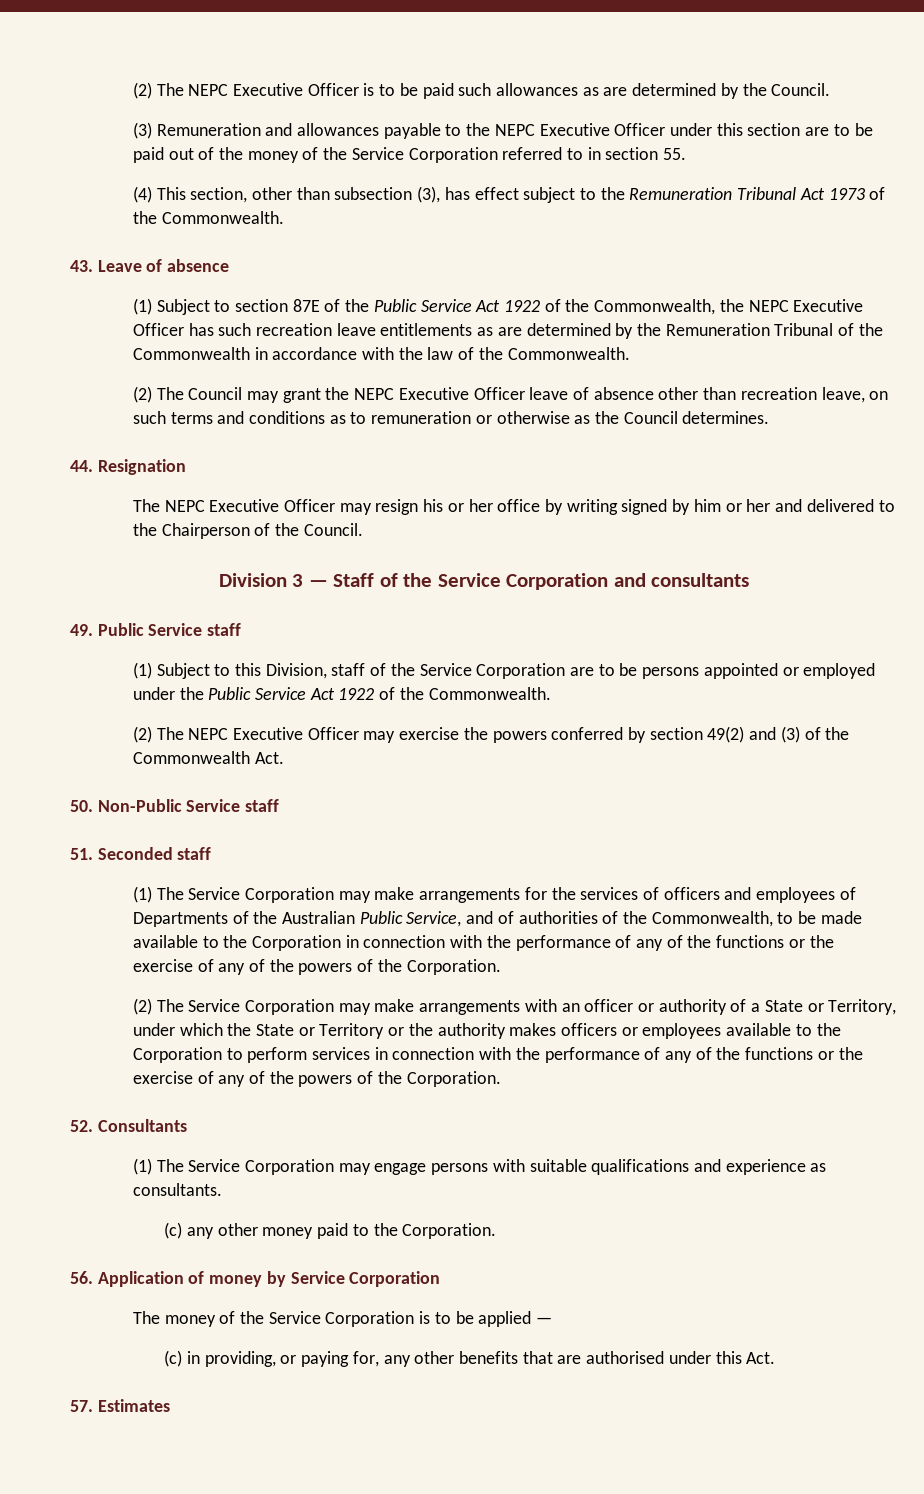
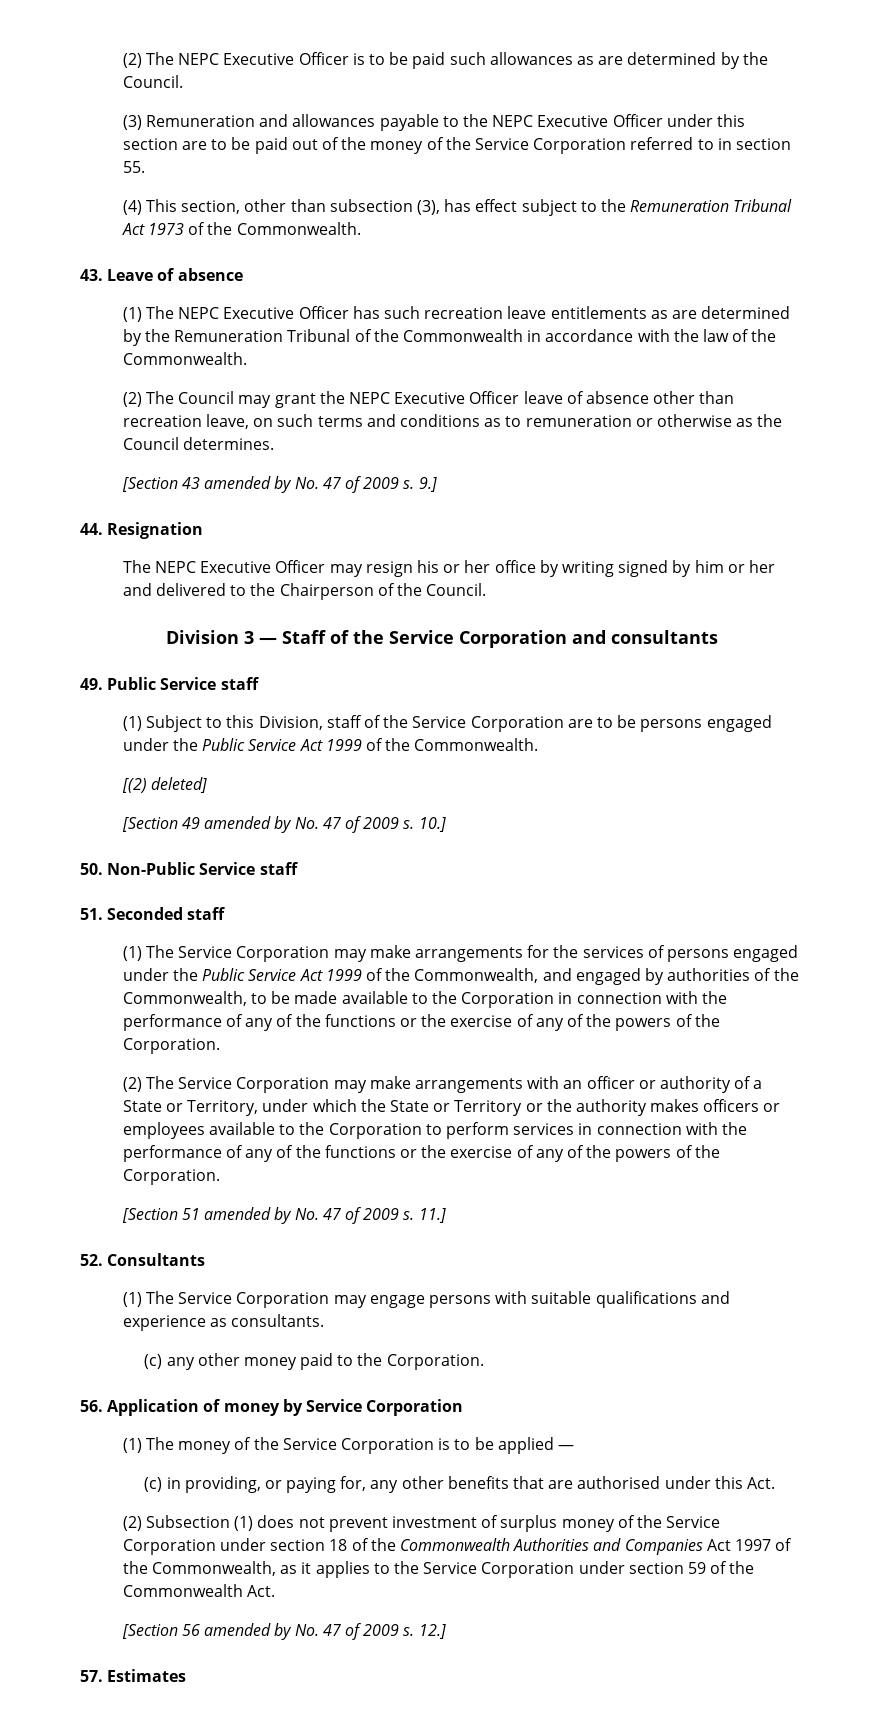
- (1) Subject to section 87E of the Public Service Act 1922 of the Commonwealth, the NEPC Executive Officer has such recreation leave entitlements as are determined by the Remuneration Tribunal of the Commonwealth in accordance with the law of the Commonwealth.
+ (1) The NEPC Executive Officer has such recreation leave entitlements as are determined by the Remuneration Tribunal of the Commonwealth in accordance with the law of the Commonwealth.
+ [Section 43 amended by No. 47 of 2009 s. 9.]
- (1) Subject to this Division, staff of the Service Corporation are to be persons appointed or employed under the Public Service Act 1922 of the Commonwealth.
- (2) The NEPC Executive Officer may exercise the powers conferred by section 49(2) and (3) of the Commonwealth Act.
+ (1) Subject to this Division, staff of the Service Corporation are to be persons engaged under the Public Service Act 1999 of the Commonwealth.
+ [(2) deleted]
+ [Section 49 amended by No. 47 of 2009 s. 10.]
- (1) The Service Corporation may make arrangements for the services of officers and employees of Departments of the Australian Public Service, and of authorities of the Commonwealth, to be made available to the Corporation in connection with the performance of any of the functions or the exercise of any of the powers of the Corporation.
+ (1) The Service Corporation may make arrangements for the services of persons engaged under the Public Service Act 1999 of the Commonwealth, and engaged by authorities of the Commonwealth, to be made available to the Corporation in connection with the performance of any of the functions or the exercise of any of the powers of the Corporation.
+ [Section 51 amended by No. 47 of 2009 s. 11.]
- The money of the Service Corporation is to be applied —
+ (1) The money of the Service Corporation is to be applied —
+ (2) Subsection (1) does not prevent investment of surplus money of the Service Corporation under section 18 of the Commonwealth Authorities and Companies Act 1997 of the Commonwealth, as it applies to the Service Corporation under section 59 of the Commonwealth Act.
+ [Section 56 amended by No. 47 of 2009 s. 12.]

